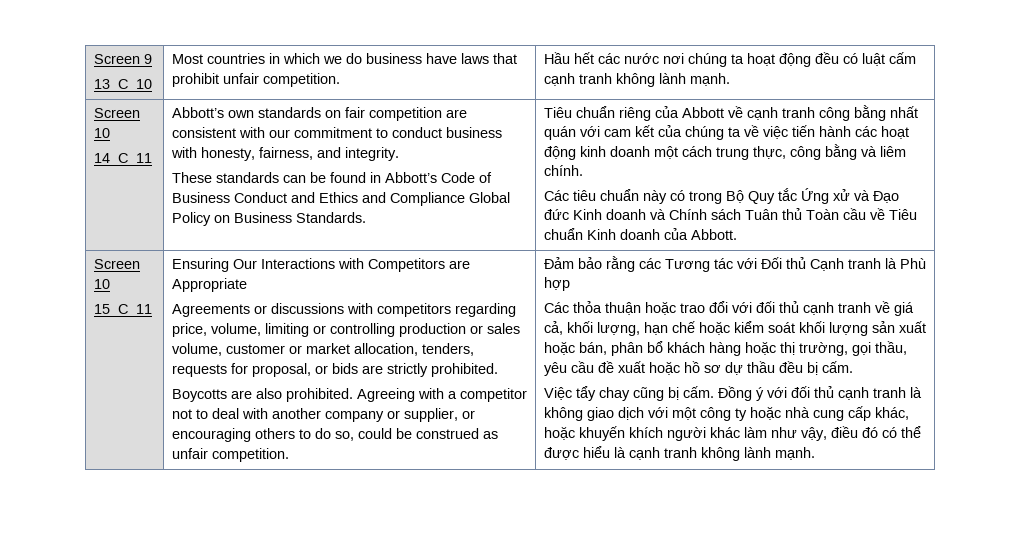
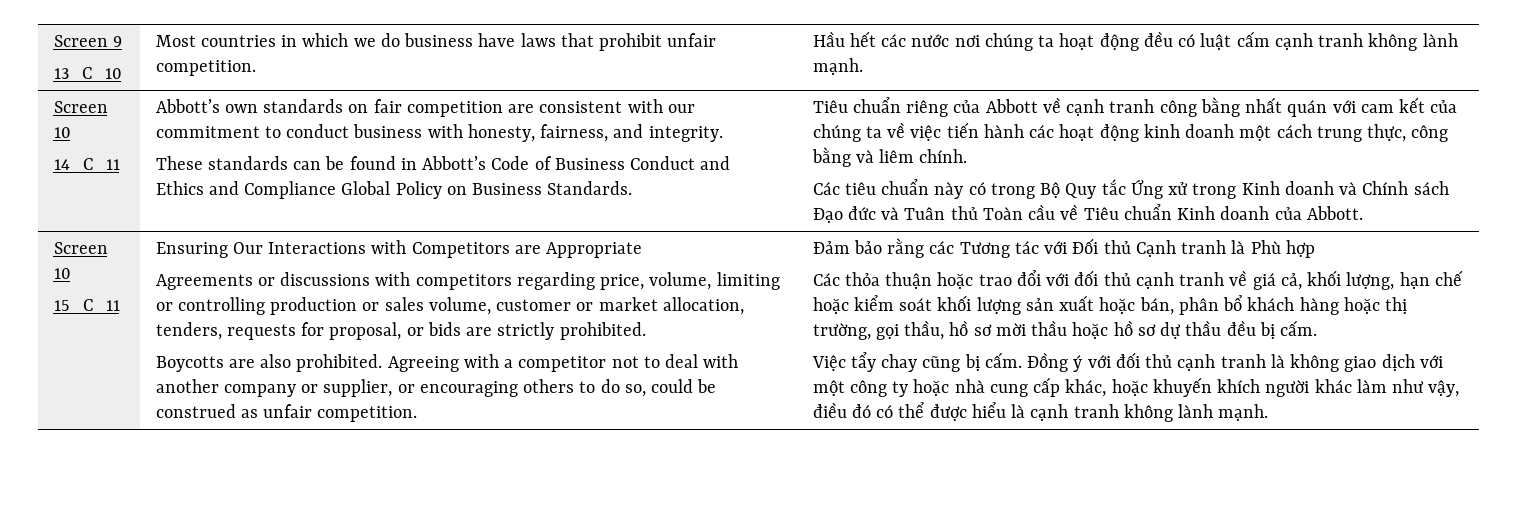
- Các tiêu chuẩn này có trong Bộ Quy tắc Ứng xử và Đạo đức Kinh doanh và Chính sách Tuân thủ Toàn cầu về Tiêu chuẩn Kinh doanh của Abbott.
+ Các tiêu chuẩn này có trong Bộ Quy tắc Ứng xử trong Kinh doanh và Chính sách Đạo đức và Tuân thủ Toàn cầu về Tiêu chuẩn Kinh doanh của Abbott.
- Các thỏa thuận hoặc trao đổi với đối thủ cạnh tranh về giá cả, khối lượng, hạn chế hoặc kiểm soát khối lượng sản xuất hoặc bán, phân bổ khách hàng hoặc thị trường, gọi thầu, yêu cầu đề xuất hoặc hồ sơ dự thầu đều bị cấm.
+ Các thỏa thuận hoặc trao đổi với đối thủ cạnh tranh về giá cả, khối lượng, hạn chế hoặc kiểm soát khối lượng sản xuất hoặc bán, phân bổ khách hàng hoặc thị trường, gọi thầu, hồ sơ mời thầu hoặc hồ sơ dự thầu đều bị cấm.

